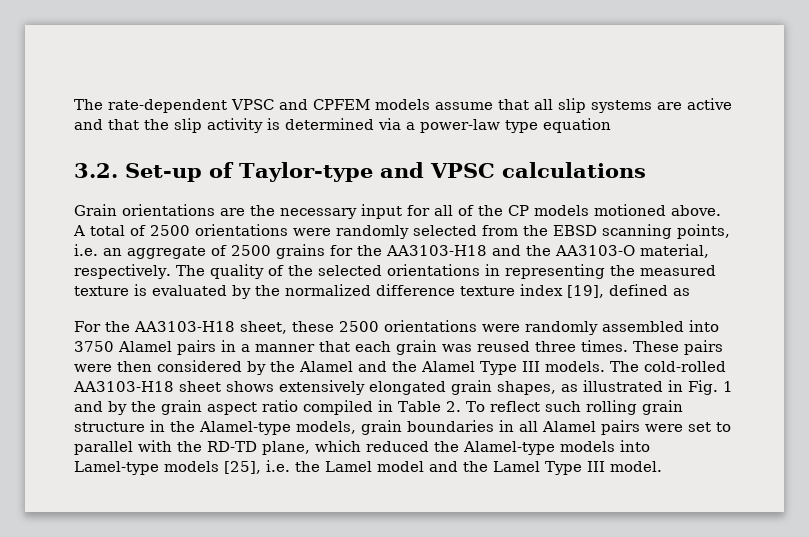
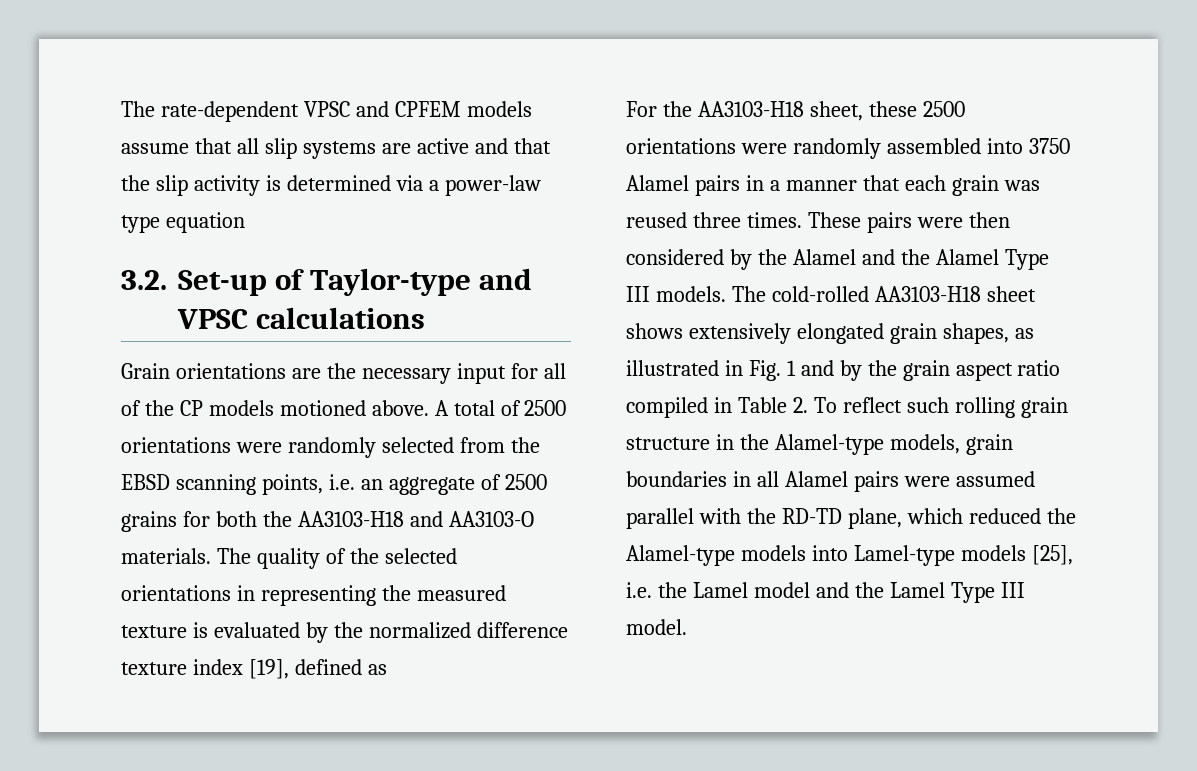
- A total of 2500 orientations were randomly selected from the EBSD scanning points, i.e. an aggregate of 2500 grains for the AA3103-H18 and the AA3103-O material, respectively.
+ A total of 2500 orientations were randomly selected from the EBSD scanning points, i.e. an aggregate of 2500 grains for both the AA3103-H18 and AA3103-O materials.
- The cold-rolled AA3103-H18 sheet shows extensively elongated grain shapes, as illustrated in Fig. 1 and by the grain aspect ratio compiled in Table 2. To reflect such rolling grain structure in the Alamel-type models, grain boundaries in all Alamel pairs were set to parallel with the RD-TD plane, which reduced the Alamel-type models into Lamel-type models [25], i.e. the Lamel model and the Lamel Type III model.
+ The cold-rolled AA3103-H18 sheet shows extensively elongated grain shapes, as illustrated in Fig. 1 and by the grain aspect ratio compiled in Table 2. To reflect such rolling grain structure in the Alamel-type models, grain boundaries in all Alamel pairs were assumed parallel with the RD-TD plane, which reduced the Alamel-type models into Lamel-type models [25], i.e. the Lamel model and the Lamel Type III model.

